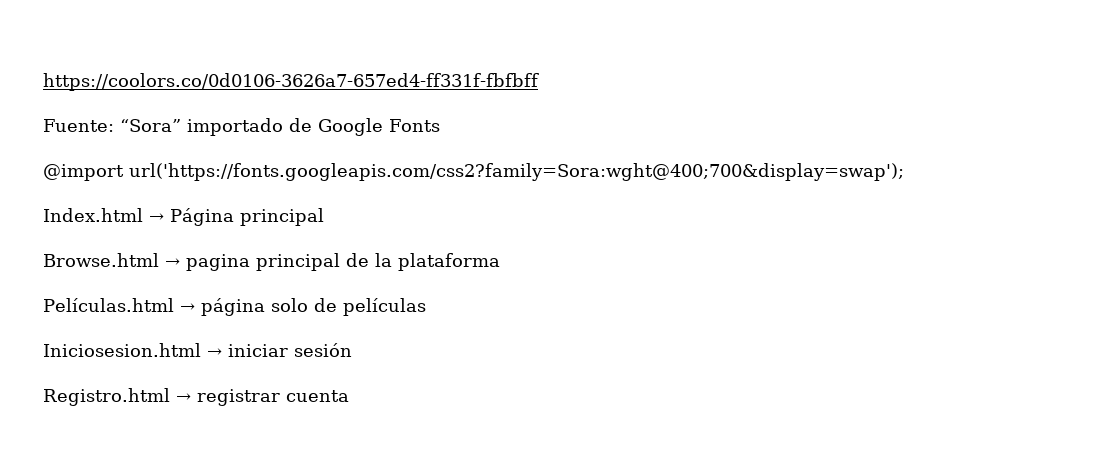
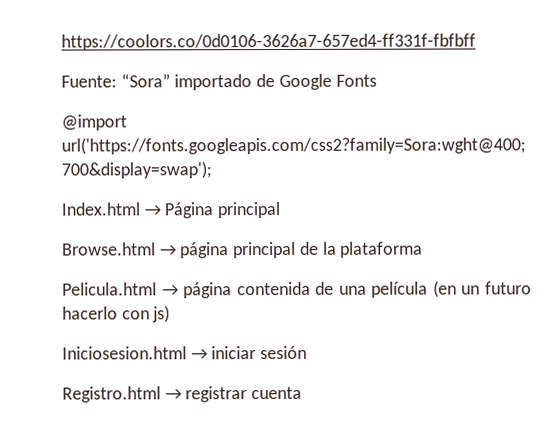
- Browse.html → pagina principal de la plataforma
+ Browse.html → página principal de la plataforma
- Películas.html → página solo de películas
+ Pelicula.html → página contenida de una película (en un futuro hacerlo con js)

